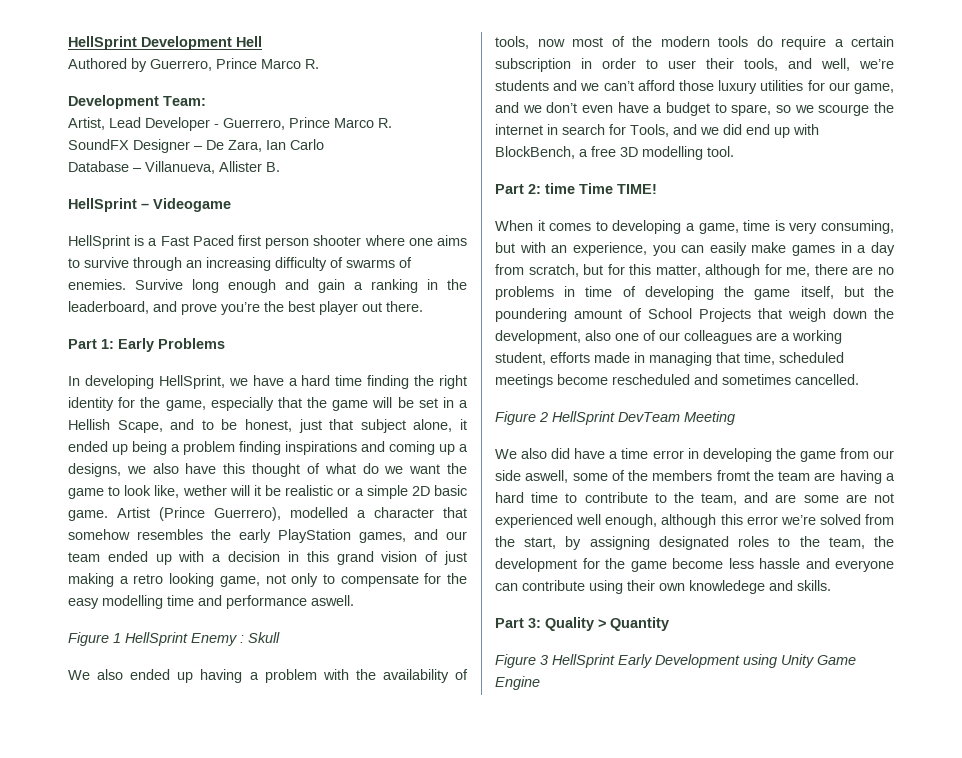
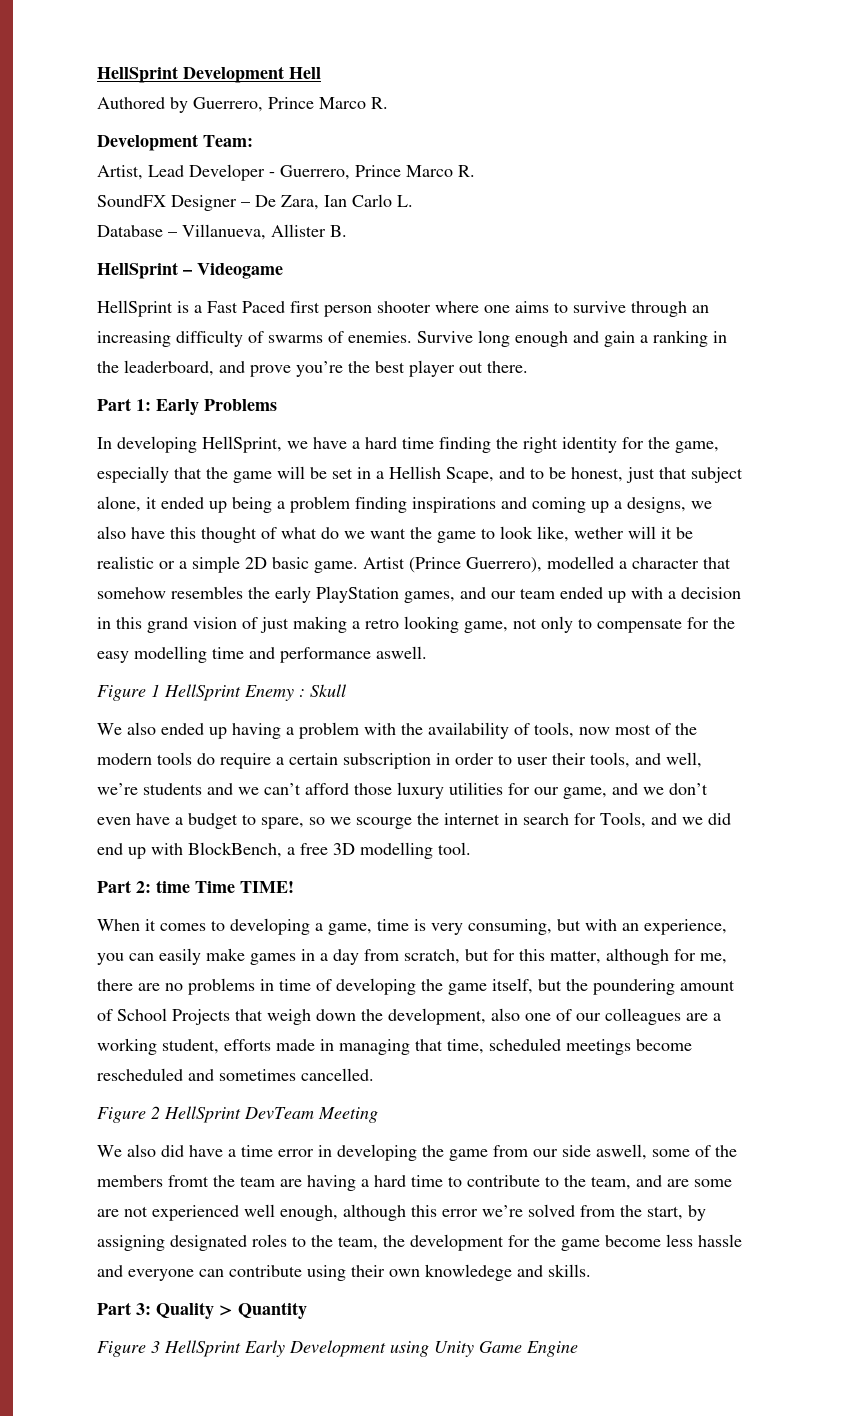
- SoundFX Designer – De Zara, Ian Carlo
+ SoundFX Designer – De Zara, Ian Carlo L.

